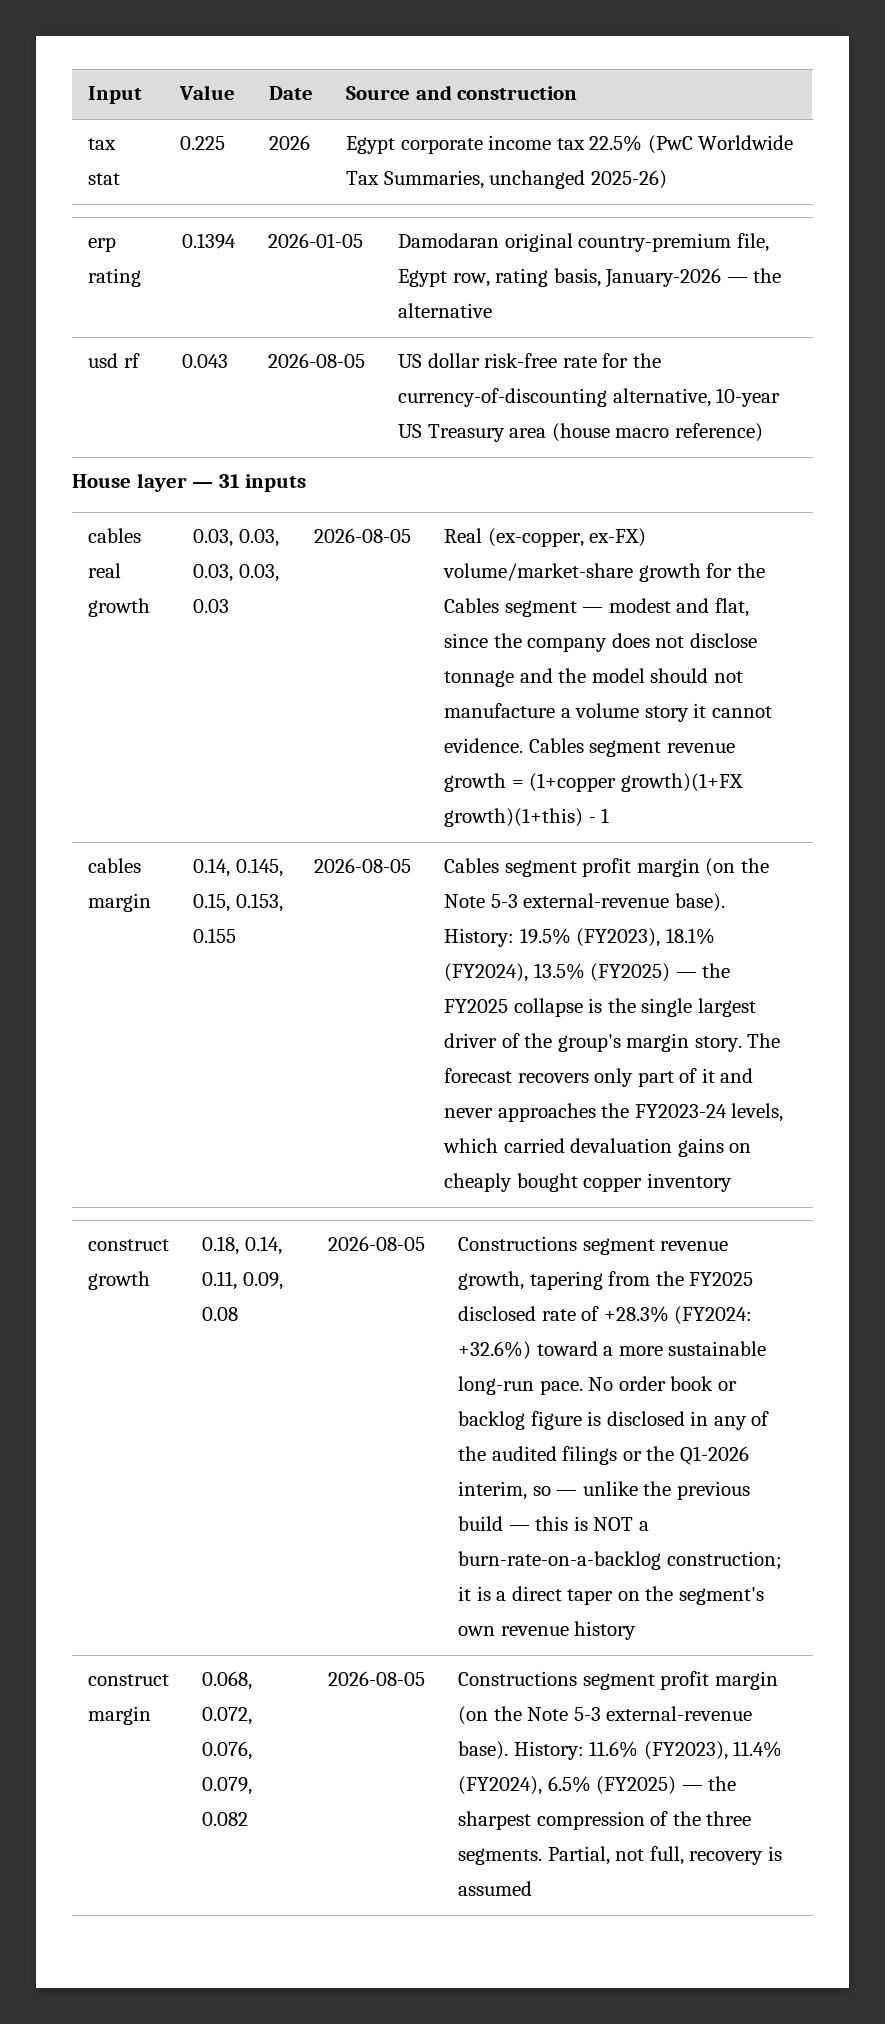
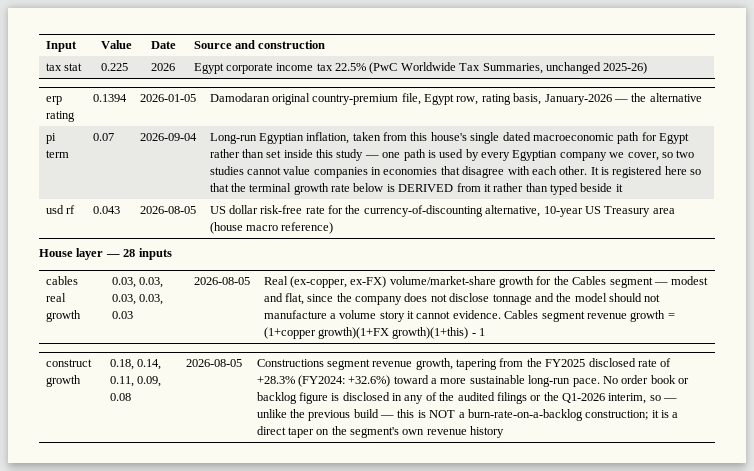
+ pi term | 0.07 | 2026-09-04 | Long-run Egyptian inflation, taken from this house's single dated macroeconomic path for Egypt rather than set inside this study — one path is used by every Egyptian company we cover, so two studies cannot value companies in economies that disagree with each other. It is registered here so that the terminal growth rate below is DERIVED from it rather than typed beside it
- House layer — 31 inputs
+ House layer — 28 inputs
- cables margin | 0.14, 0.145, 0.15, 0.153, 0.155 | 2026-08-05 | Cables segment profit margin (on the Note 5-3 external-revenue base). History: 19.5% (FY2023), 18.1% (FY2024), 13.5% (FY2025) — the FY2025 collapse is the single largest driver of the group's margin story. The forecast recovers only part of it and never approaches the FY2023-24 levels, which carried devaluation gains on cheaply bought copper inventory
- construct margin | 0.068, 0.072, 0.076, 0.079, 0.082 | 2026-08-05 | Constructions segment profit margin (on the Note 5-3 external-revenue base). History: 11.6% (FY2023), 11.4% (FY2024), 6.5% (FY2025) — the sharpest compression of the three segments. Partial, not full, recovery is assumed

